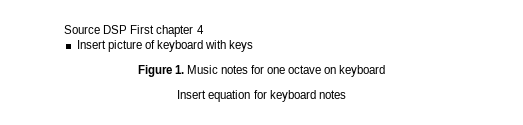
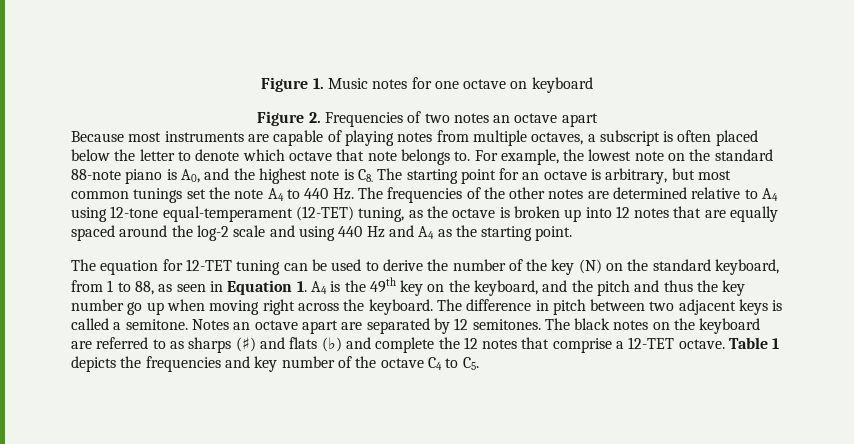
- Source DSP First chapter 4
- Insert picture of keyboard with keys
- Insert equation for keyboard notes
+ Figure 2. Frequencies of two notes an octave apart
+ Because most instruments are capable of playing notes from multiple octaves, a subscript is often placed below the letter to denote which octave that note belongs to. For example, the lowest note on the standard 88-note piano is A0, and the highest note is C8. The starting point for an octave is arbitrary, but most common tunings set the note A4 to 440 Hz. The frequencies of the other notes are determined relative to A4 using 12-tone equal-temperament (12-TET) tuning, as the octave is broken up into 12 notes that are equally spaced around the log-2 scale and using 440 Hz and A4 as the starting point.
+ The equation for 12-TET tuning can be used to derive the number of the key (N) on the standard keyboard, from 1 to 88, as seen in Equation 1. A4 is the 49th key on the keyboard, and the pitch and thus the key number go up when moving right across the keyboard. The difference in pitch between two adjacent keys is called a semitone. Notes an octave apart are separated by 12 semitones. The black notes on the keyboard are referred to as sharps (♯) and flats (♭) and complete the 12 notes that comprise a 12-TET octave. Table 1 depicts the frequencies and key number of the octave C4 to C5.

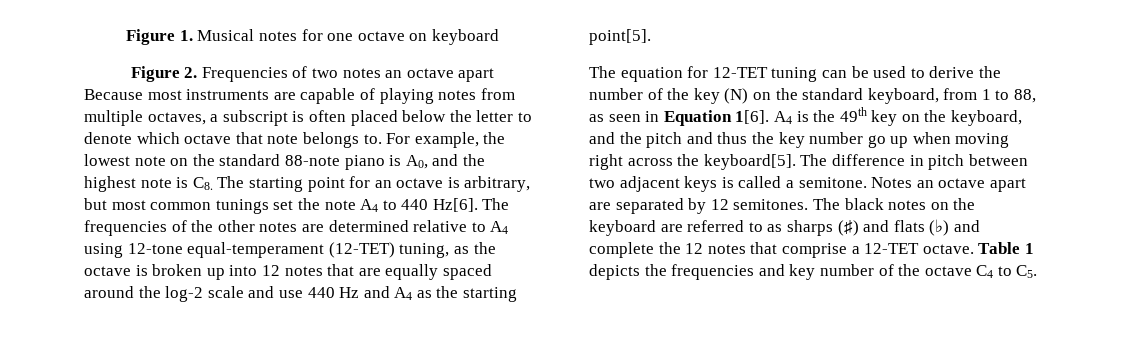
- Figure 1. Music notes for one octave on keyboard
+ Figure 1. Musical notes for one octave on keyboard
- For example, the lowest note on the standard 88-note piano is A0, and the highest note is C8. The starting point for an octave is arbitrary, but most common tunings set the note A4 to 440 Hz. The frequencies of the other notes are determined relative to A4 using 12-tone equal-temperament (12-TET) tuning, as the octave is broken up into 12 notes that are equally spaced around the log-2 scale and using 440 Hz and A4 as the starting point.
+ For example, the lowest note on the standard 88-note piano is A0, and the highest note is C8. The starting point for an octave is arbitrary, but most common tunings set the note A4 to 440 Hz[6]. The frequencies of the other notes are determined relative to A4 using 12-tone equal-temperament (12-TET) tuning, as the octave is broken up into 12 notes that are equally spaced around the log-2 scale and use 440 Hz and A4 as the starting point[5].
- The equation for 12-TET tuning can be used to derive the number of the key (N) on the standard keyboard, from 1 to 88, as seen in Equation 1. A4 is the 49th key on the keyboard, and the pitch and thus the key number go up when moving right across the keyboard.
+ The equation for 12-TET tuning can be used to derive the number of the key (N) on the standard keyboard, from 1 to 88, as seen in Equation 1[6]. A4 is the 49th key on the keyboard, and the pitch and thus the key number go up when moving right across the keyboard[5].

